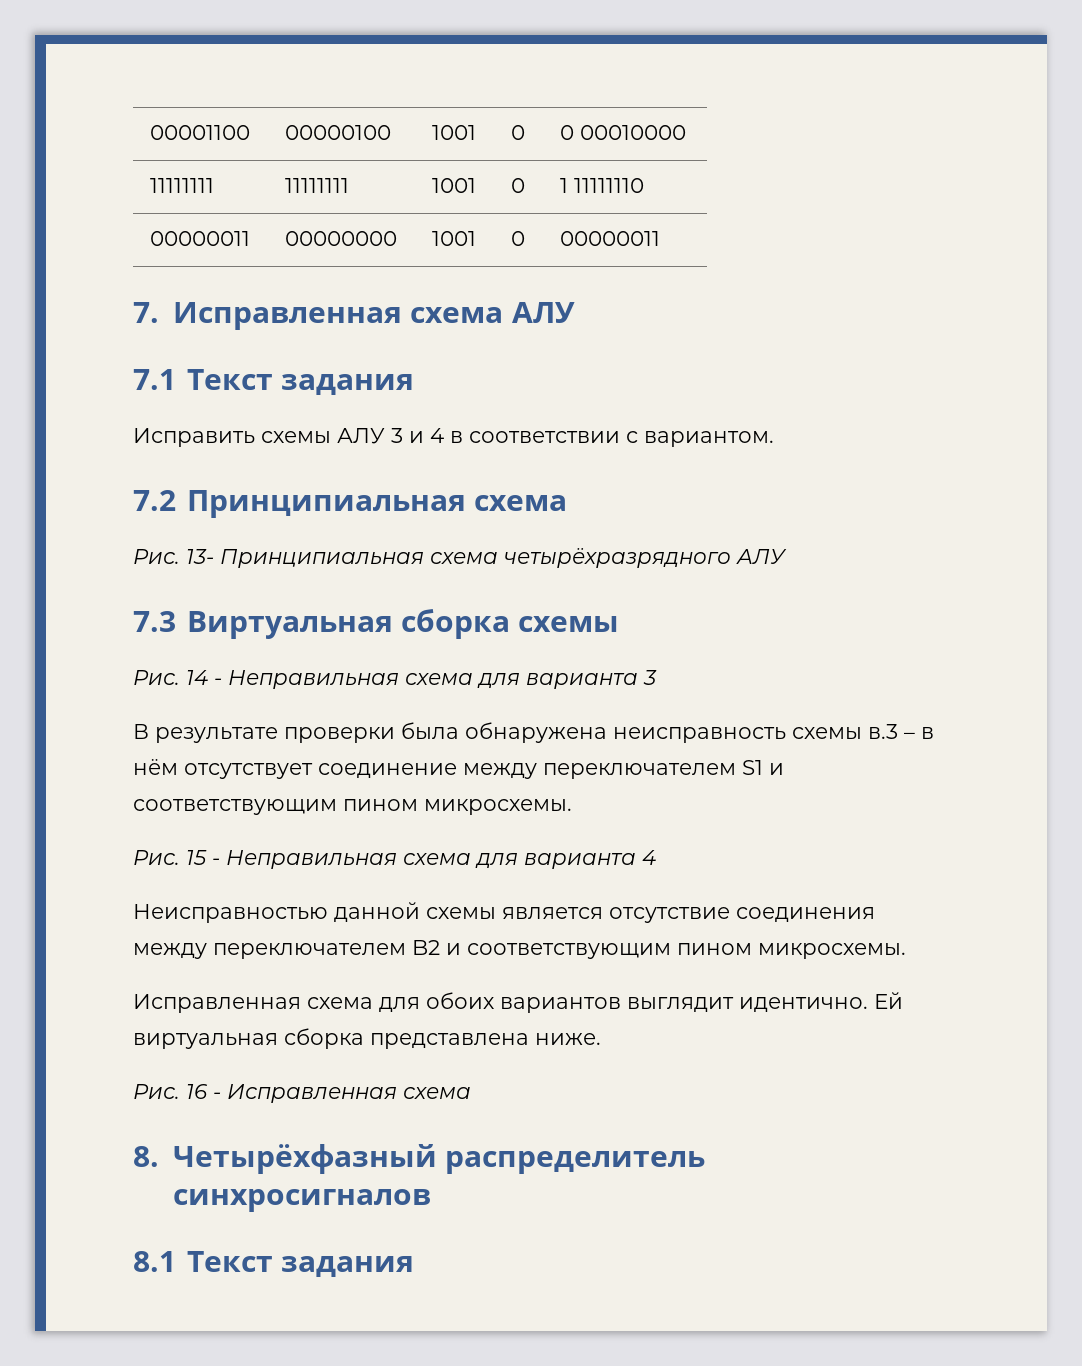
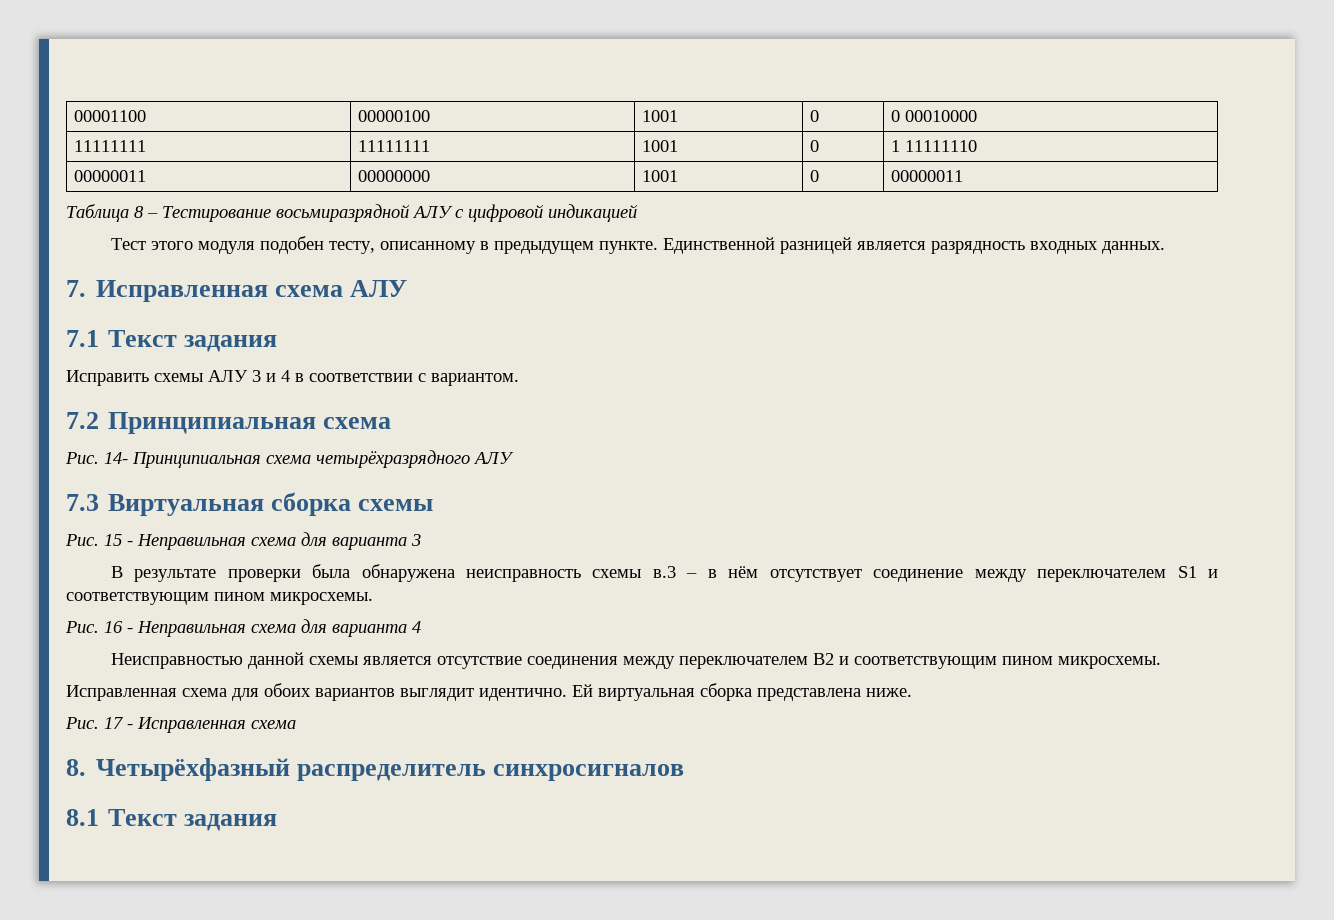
+ Таблица 8 – Тестирование восьмиразрядной АЛУ с цифровой индикацией
+ Тест этого модуля подобен тесту, описанному в предыдущем пункте. Единственной разницей является разрядность входных данных.
- Рис. 13- Принципиальная схема четырёхразрядного АЛУ
+ Рис. 14- Принципиальная схема четырёхразрядного АЛУ
- Рис. 14 - Неправильная схема для варианта 3
+ Рис. 15 - Неправильная схема для варианта 3
- Рис. 15 - Неправильная схема для варианта 4
+ Рис. 16 - Неправильная схема для варианта 4
- Рис. 16 - Исправленная схема
+ Рис. 17 - Исправленная схема

